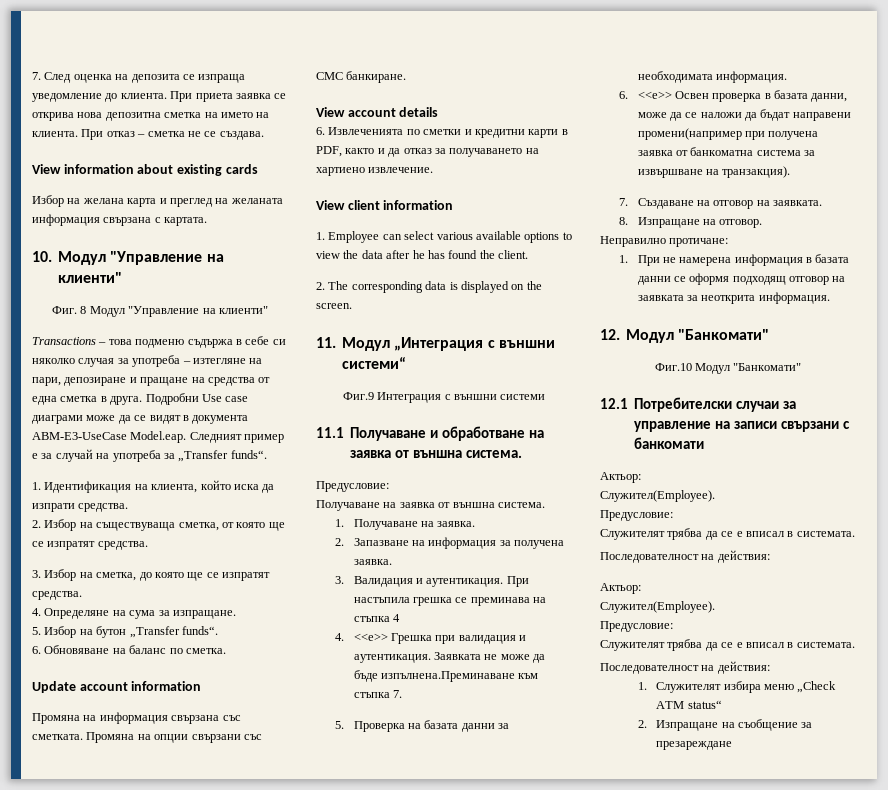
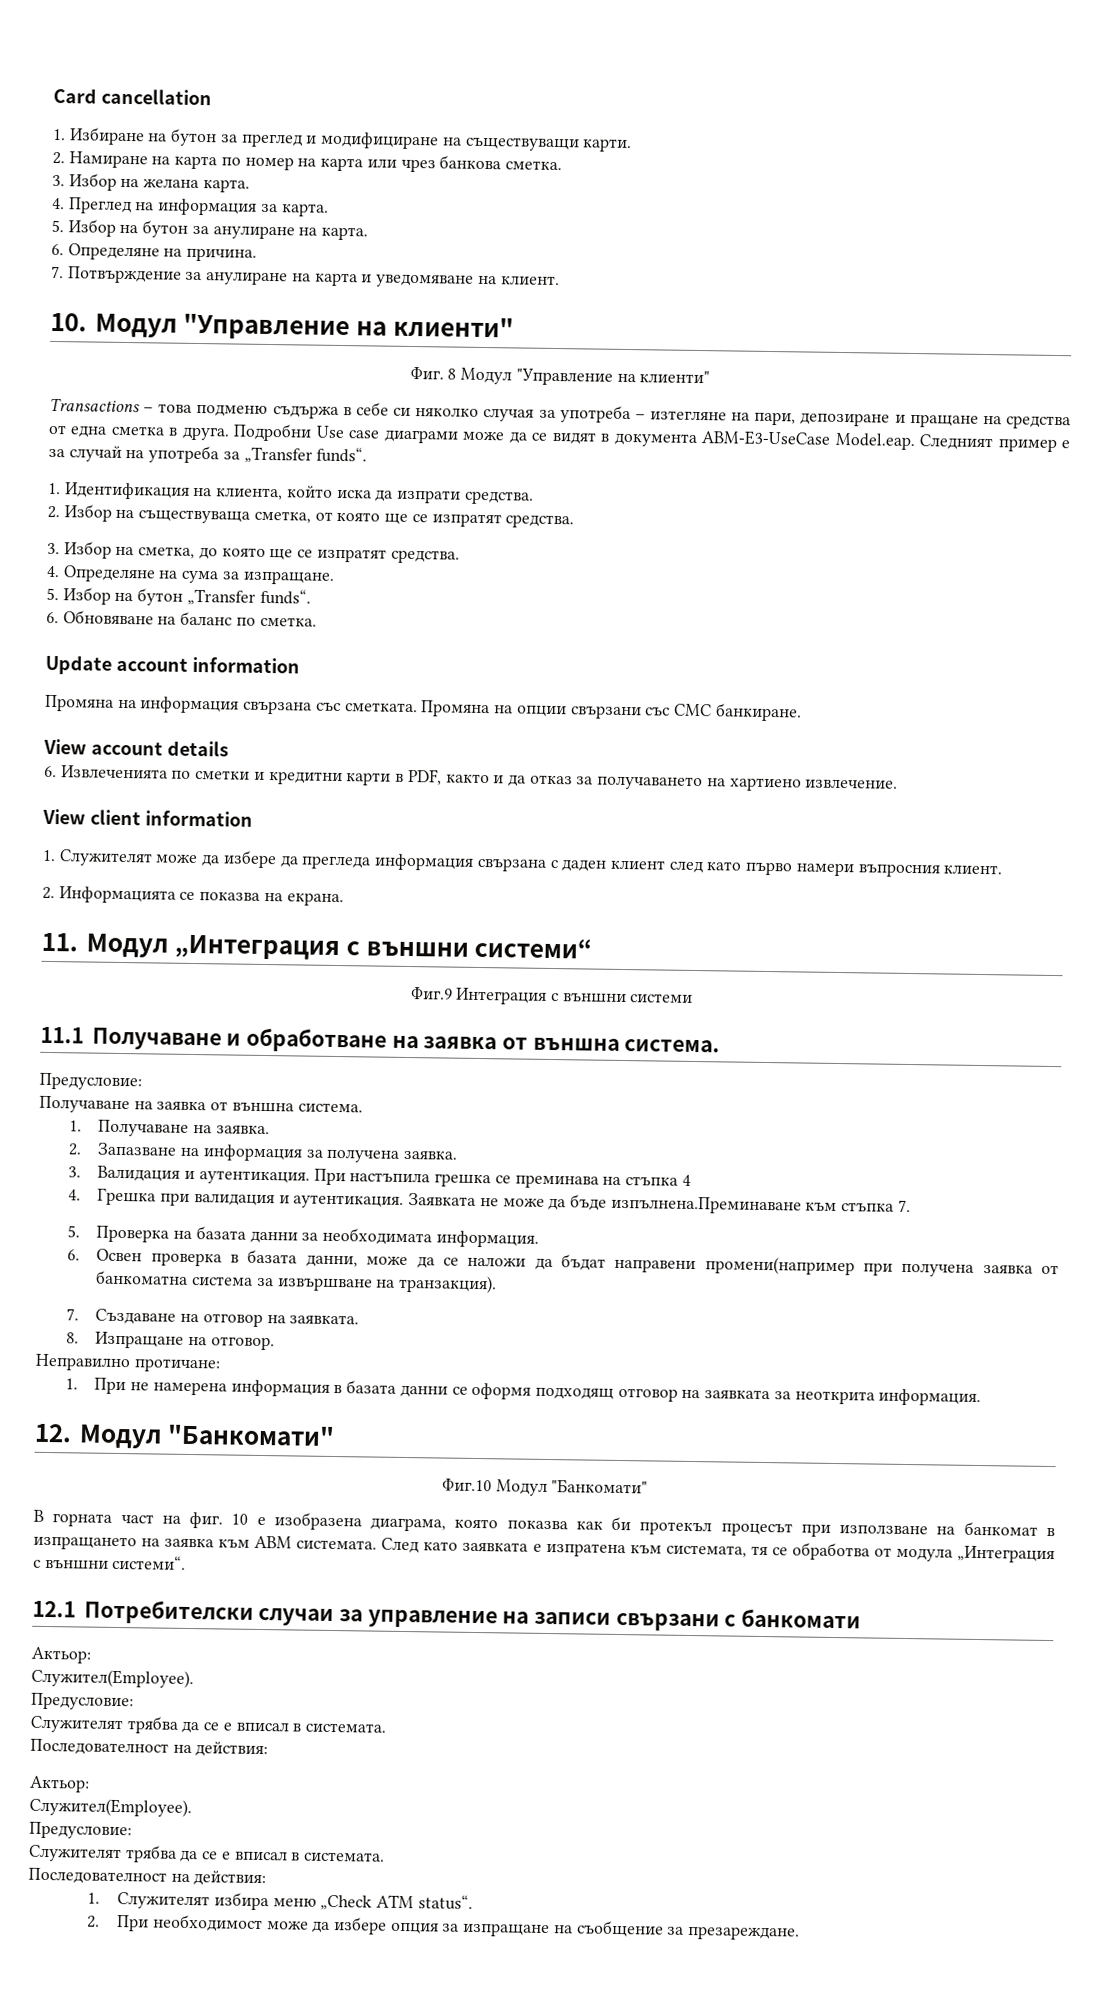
- 7. След оценка на депозита се изпраща уведомление до клиента. При приета заявка се открива нова депозитна сметка на името на клиента. При отказ – сметка не се създава.
- View information about existing cards
- Избор на желана карта и преглед на желаната информация свързана с картата.
+ Card cancellation
+ 1. Избиране на бутон за преглед и модифициране на съществуващи карти.
+ 2. Намиране на карта по номер на карта или чрез банкова сметка.
+ 3. Избор на желана карта.
+ 4. Преглед на информация за карта.
+ 5. Избор на бутон за анулиране на карта.
+ 6. Определяне на причина.
+ 7. Потвърждение за анулиране на карта и уведомяване на клиент.
- 1. Employee can select various available options to view the data after he has found the client.
- 2. The corresponding data is displayed on the screen.
+ 1. Служителят може да избере да прегледа информация свързана с даден клиент след като първо намери въпросния клиент.
+ 2. Информацията се показва на екрана.
- 4. <<e>> Грешка при валидация и аутентикация.
+ 4. Грешка при валидация и аутентикация.
- 6. <<e>> Освен проверка в базата данни, може да се наложи да бъдат направени промени(например при получена заявка от банкоматна система за извършване на транзакция).
+ 6. Освен проверка в базата данни, може да се наложи да бъдат направени промени(например при получена заявка от банкоматна система за извършване на транзакция).
+ В горната част на фиг. 10 е изобразена диаграма, която показва как би протекъл процесът при използване на банкомат в изпращането на заявка към ABM системата. След като заявката е изпратена към системата, тя се обработва от модула „Интеграция с външни системи“.
- 1. Служителят избира меню „Check ATM status“
- 2. Изпращане на съобщение за презареждане
+ 1. Служителят избира меню „Check ATM status“.
+ 2. При необходимост може да избере опция за изпращане на съобщение за презареждане.

